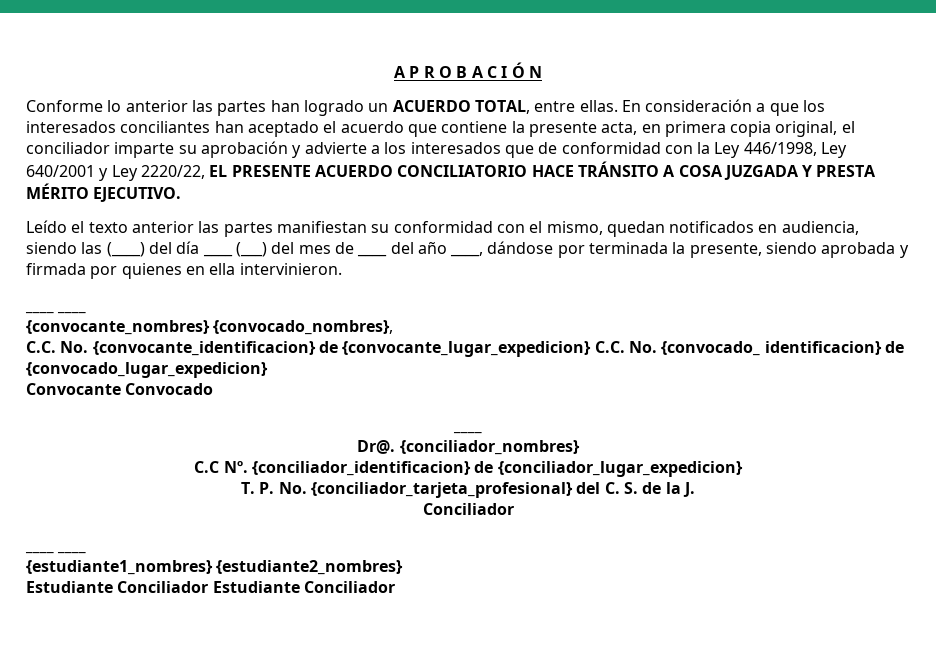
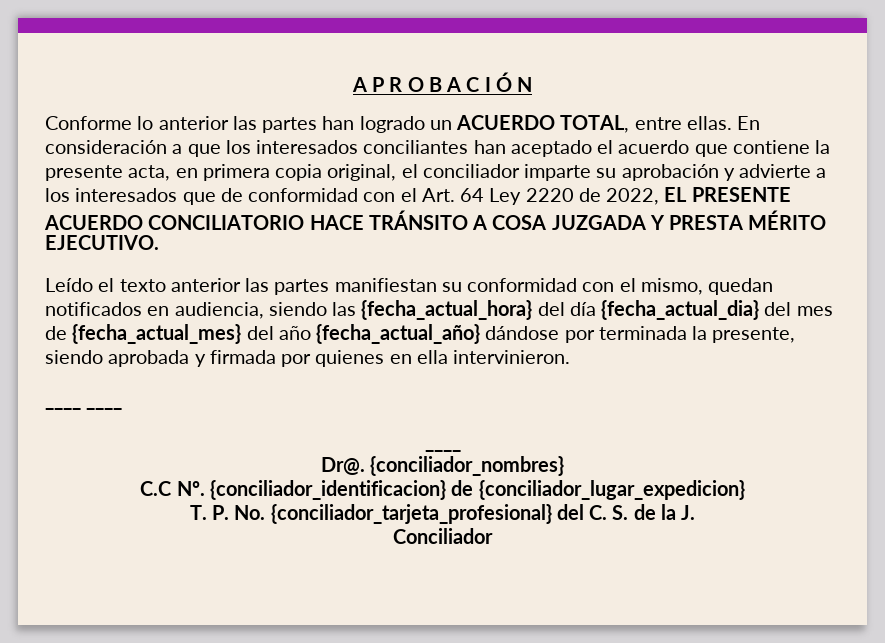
- En consideración a que los interesados conciliantes han aceptado el acuerdo que contiene la presente acta, en primera copia original, el conciliador imparte su aprobación y advierte a los interesados que de conformidad con la Ley 446/1998, Ley 640/2001 y Ley 2220/22, EL PRESENTE ACUERDO CONCILIATORIO HACE TRÁNSITO A COSA JUZGADA Y PRESTA MÉRITO EJECUTIVO.
+ En consideración a que los interesados conciliantes han aceptado el acuerdo que contiene la presente acta, en primera copia original, el conciliador imparte su aprobación y advierte a los interesados que de conformidad con el Art. 64 Ley 2220 de 2022, EL PRESENTE ACUERDO CONCILIATORIO HACE TRÁNSITO A COSA JUZGADA Y PRESTA MÉRITO EJECUTIVO.
- Leído el texto anterior las partes manifiestan su conformidad con el mismo, quedan notificados en audiencia, siendo las (____) del día ____ (___) del mes de ____ del año ____, dándose por terminada la presente, siendo aprobada y firmada por quienes en ella intervinieron.
+ Leído el texto anterior las partes manifiestan su conformidad con el mismo, quedan notificados en audiencia, siendo las {fecha_actual_hora} del día {fecha_actual_dia} del mes de {fecha_actual_mes} del año {fecha_actual_año} dándose por terminada la presente, siendo aprobada y firmada por quienes en ella intervinieron.
- {convocante_nombres} {convocado_nombres},
- C.C. No. {convocante_identificacion} de {convocante_lugar_expedicion} C.C. No. {convocado_ identificacion} de {convocado_lugar_expedicion}
- Convocante Convocado
  T. P. No. {conciliador_tarjeta_profesional} del C. S. de la J.
  Conciliador
- ____ ____
- {estudiante1_nombres} {estudiante2_nombres}
- Estudiante Conciliador Estudiante Conciliador

